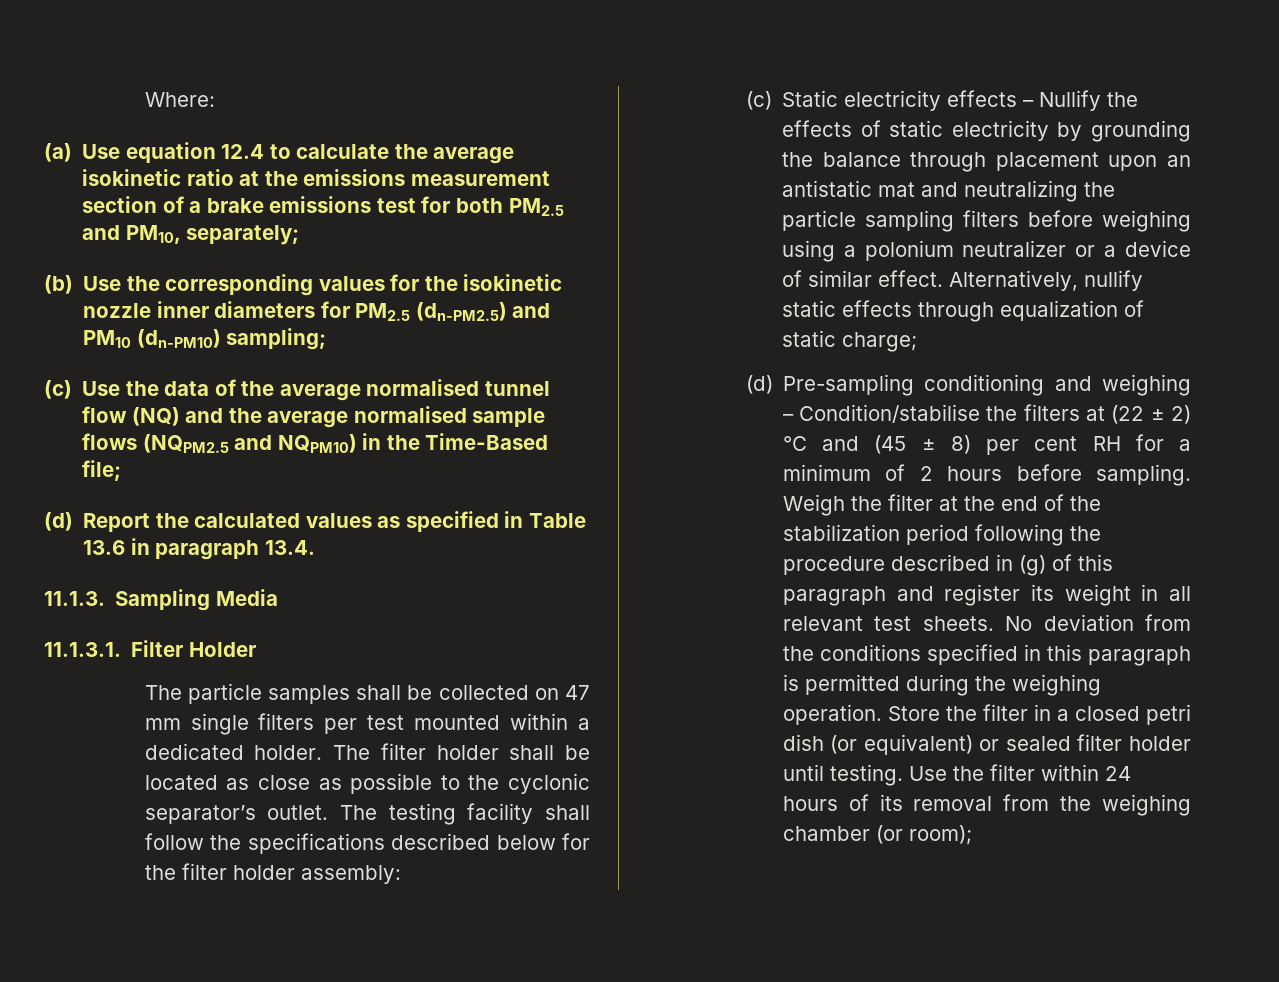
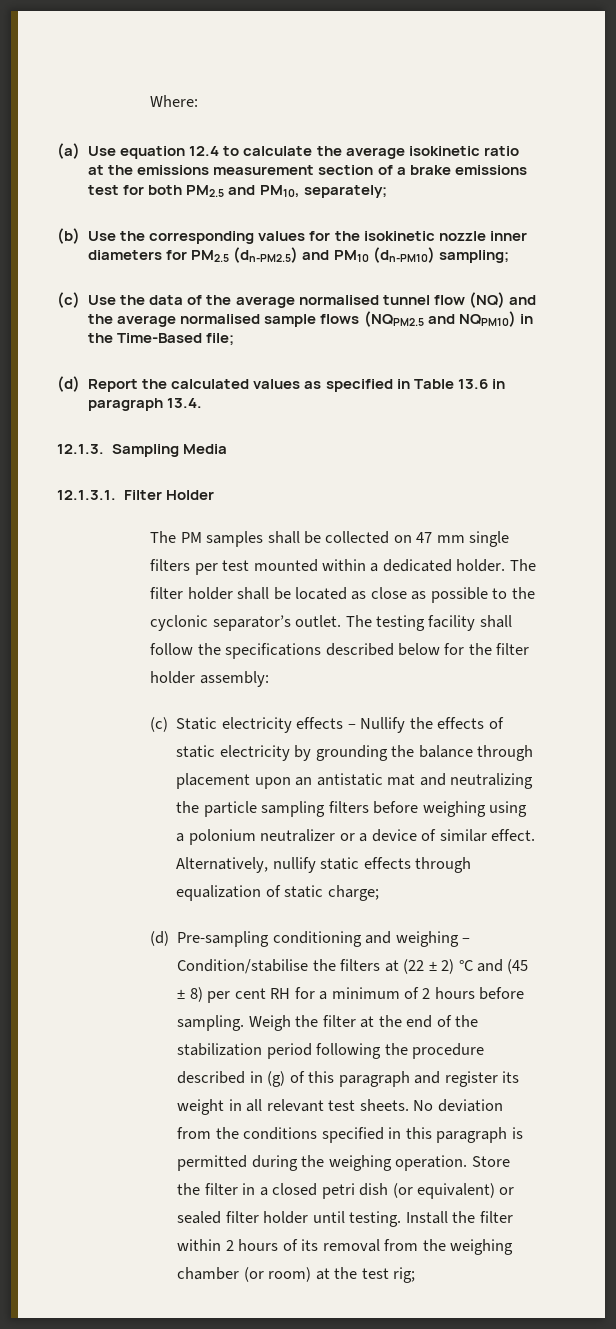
- 11.1.3. Sampling Media
+ 12.1.3. Sampling Media
- 11.1.3.1. Filter Holder
+ 12.1.3.1. Filter Holder
- The particle samples shall be collected on 47 mm single filters per test mounted within a dedicated holder.
+ The PM samples shall be collected on 47 mm single filters per test mounted within a dedicated holder.
- Use the filter within 24 hours of its removal from the weighing chamber (or room);
+ Install the filter within 2 hours of its removal from the weighing chamber (or room) at the test rig;

